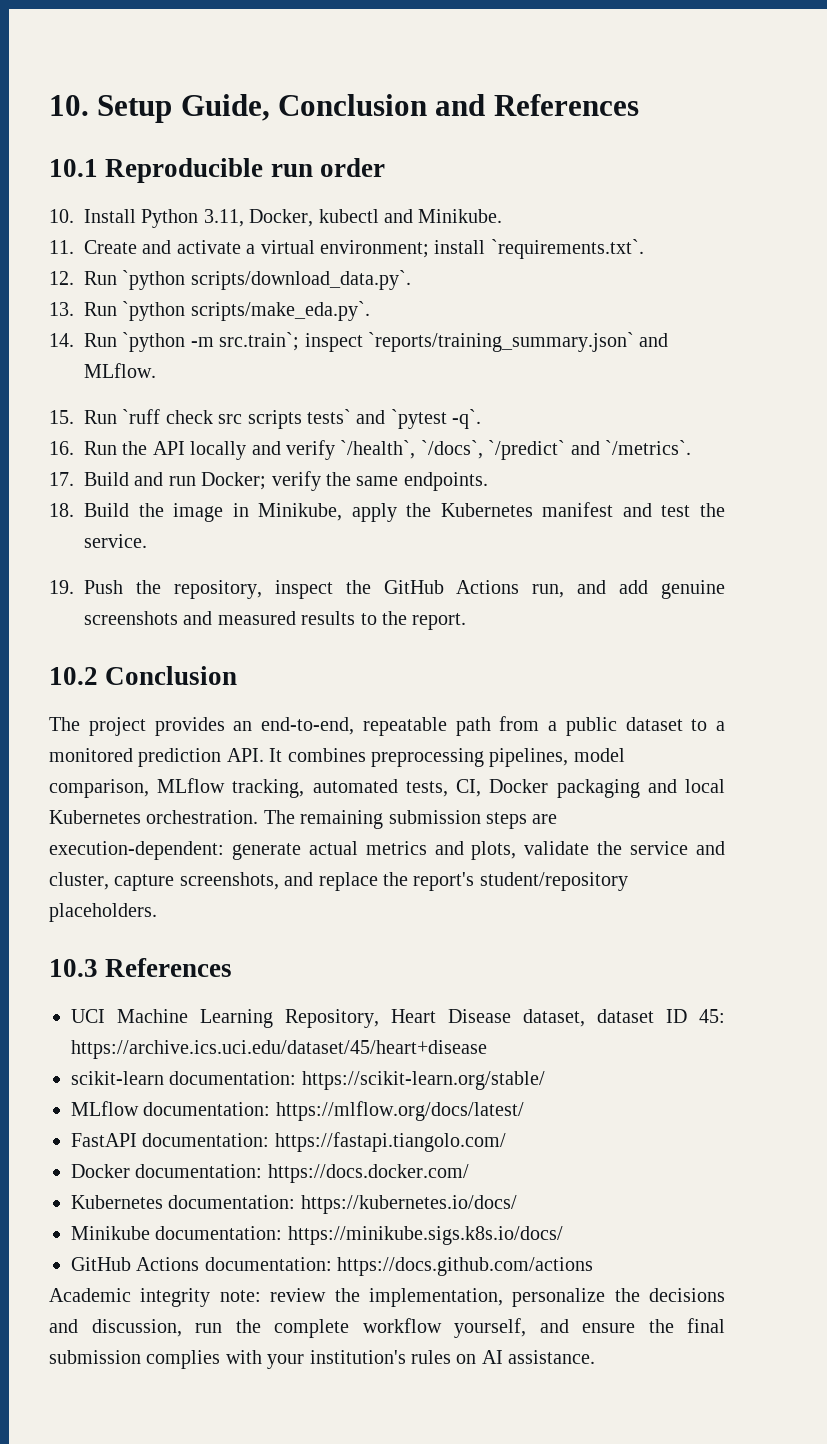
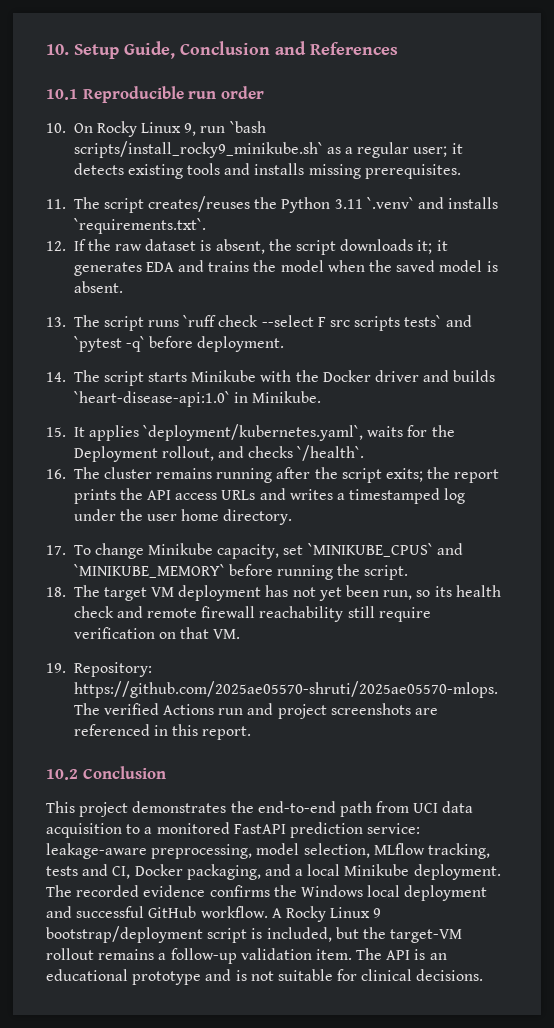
- 10. Install Python 3.11, Docker, kubectl and Minikube.
- 11. Create and activate a virtual environment; install `requirements.txt`.
- 12. Run `python scripts/download_data.py`.
- 13. Run `python scripts/make_eda.py`.
- 14. Run `python -m src.train`; inspect `reports/training_summary.json` and MLflow.
- 15. Run `ruff check src scripts tests` and `pytest -q`.
- 16. Run the API locally and verify `/health`, `/docs`, `/predict` and `/metrics`.
- 17. Build and run Docker; verify the same endpoints.
- 18. Build the image in Minikube, apply the Kubernetes manifest and test the service.
- 19. Push the repository, inspect the GitHub Actions run, and add genuine screenshots and measured results to the report.
+ 10. On Rocky Linux 9, run `bash scripts/install_rocky9_minikube.sh` as a regular user; it detects existing tools and installs missing prerequisites.
+ 11. The script creates/reuses the Python 3.11 `.venv` and installs `requirements.txt`.
+ 12. If the raw dataset is absent, the script downloads it; it generates EDA and trains the model when the saved model is absent.
+ 13. The script runs `ruff check --select F src scripts tests` and `pytest -q` before deployment.
+ 14. The script starts Minikube with the Docker driver and builds `heart-disease-api:1.0` in Minikube.
+ 15. It applies `deployment/kubernetes.yaml`, waits for the Deployment rollout, and checks `/health`.
+ 16. The cluster remains running after the script exits; the report prints the API access URLs and writes a timestamped log under the user home directory.
+ 17. To change Minikube capacity, set `MINIKUBE_CPUS` and `MINIKUBE_MEMORY` before running the script.
+ 18. The target VM deployment has not yet been run, so its health check and remote firewall reachability still require verification on that VM.
+ 19. Repository: https://github.com/2025ae05570-shruti/2025ae05570-mlops. The verified Actions run and project screenshots are referenced in this report.
  10.2 Conclusion
- The project provides an end-to-end, repeatable path from a public dataset to a monitored prediction API. It combines preprocessing pipelines, model comparison, MLflow tracking, automated tests, CI, Docker packaging and local Kubernetes orchestration. The remaining submission steps are execution-dependent: generate actual metrics and plots, validate the service and cluster, capture screenshots, and replace the report's student/repository placeholders.
- 10.3 References
- UCI Machine Learning Repository, Heart Disease dataset, dataset ID 45: https://archive.ics.uci.edu/dataset/45/heart+disease
- scikit-learn documentation: https://scikit-learn.org/stable/
- MLflow documentation: https://mlflow.org/docs/latest/
- FastAPI documentation: https://fastapi.tiangolo.com/
- Docker documentation: https://docs.docker.com/
- Kubernetes documentation: https://kubernetes.io/docs/
- Minikube documentation: https://minikube.sigs.k8s.io/docs/
- GitHub Actions documentation: https://docs.github.com/actions
- Academic integrity note: review the implementation, personalize the decisions and discussion, run the complete workflow yourself, and ensure the final submission complies with your institution's rules on AI assistance.
+ This project demonstrates the end-to-end path from UCI data acquisition to a monitored FastAPI prediction service: leakage-aware preprocessing, model selection, MLflow tracking, tests and CI, Docker packaging, and a local Minikube deployment. The recorded evidence confirms the Windows local deployment and successful GitHub workflow. A Rocky Linux 9 bootstrap/deployment script is included, but the target-VM rollout remains a follow-up validation item. The API is an educational prototype and is not suitable for clinical decisions.

